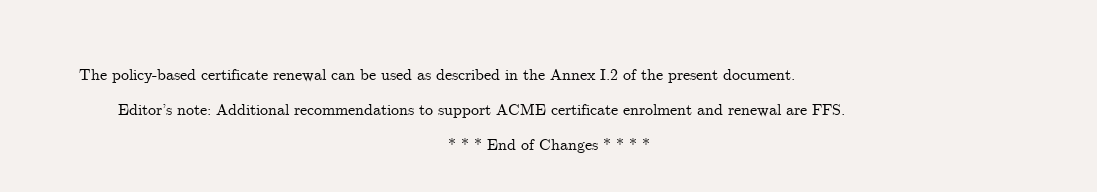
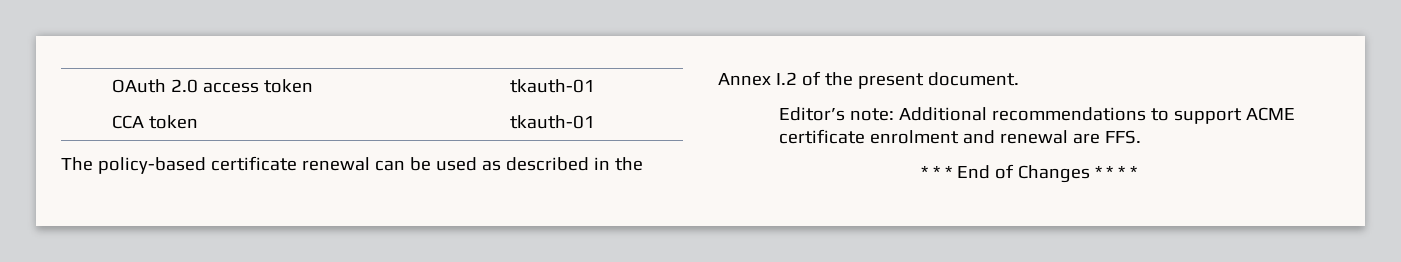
+ OAuth 2.0 access token | tkauth-01
+ CCA token | tkauth-01

